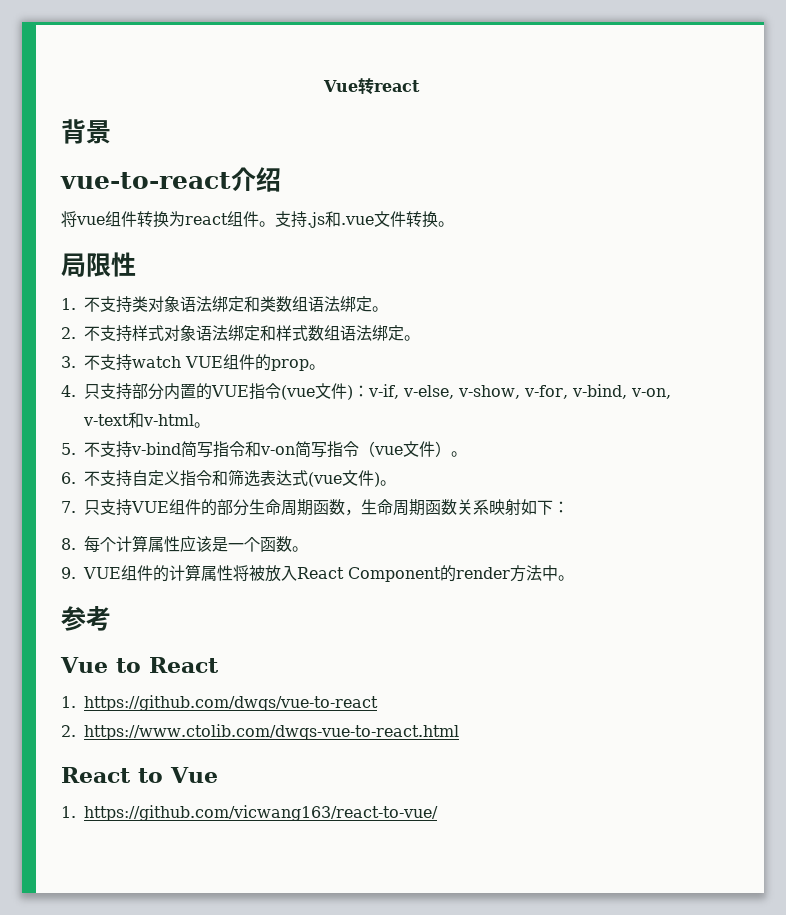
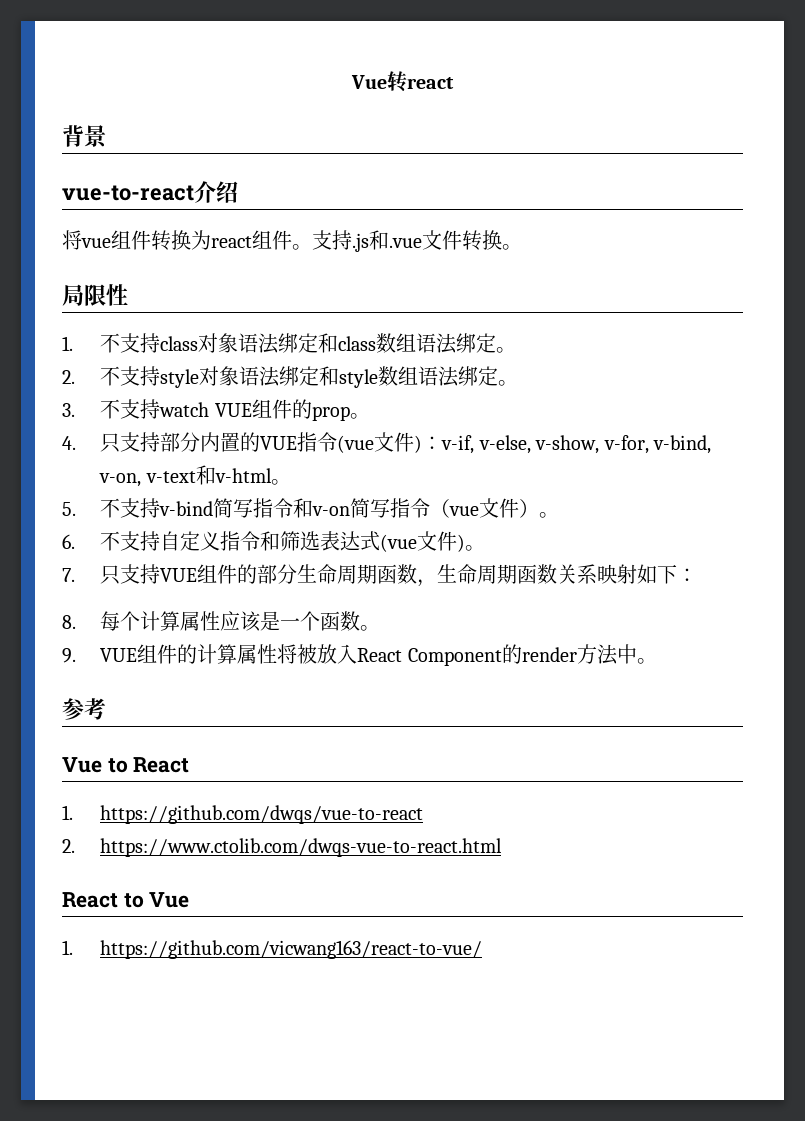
- 1.不支持类对象语法绑定和类数组语法绑定。
+ 1.不支持class对象语法绑定和class数组语法绑定。
- 2.不支持样式对象语法绑定和样式数组语法绑定。
+ 2.不支持style对象语法绑定和style数组语法绑定。

